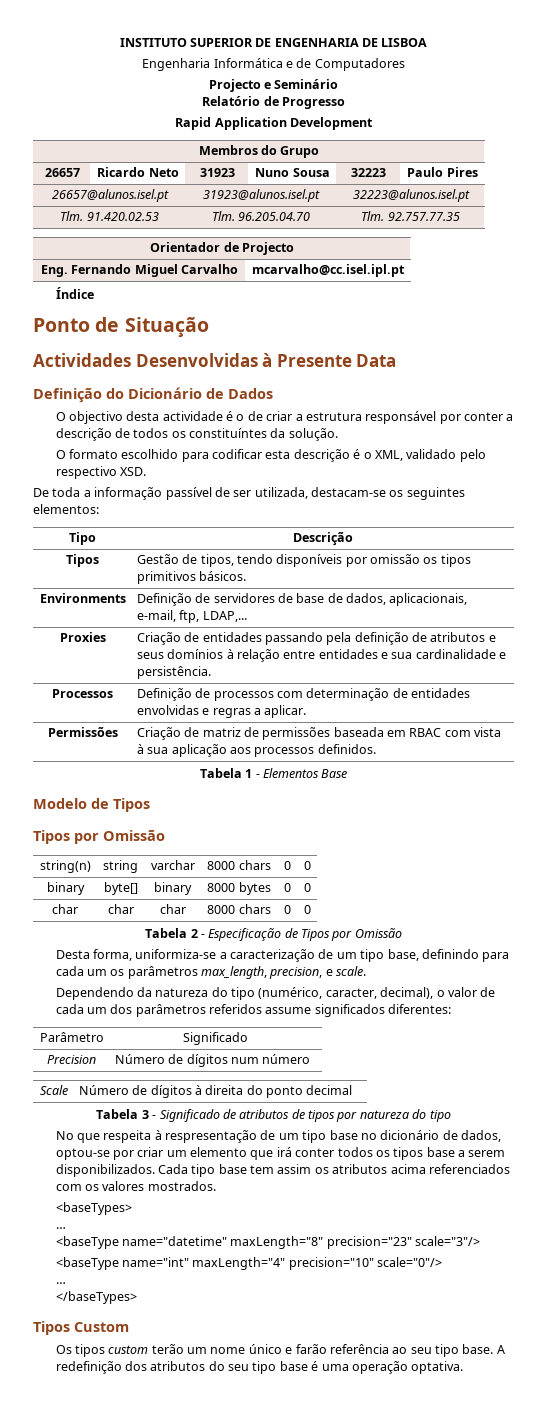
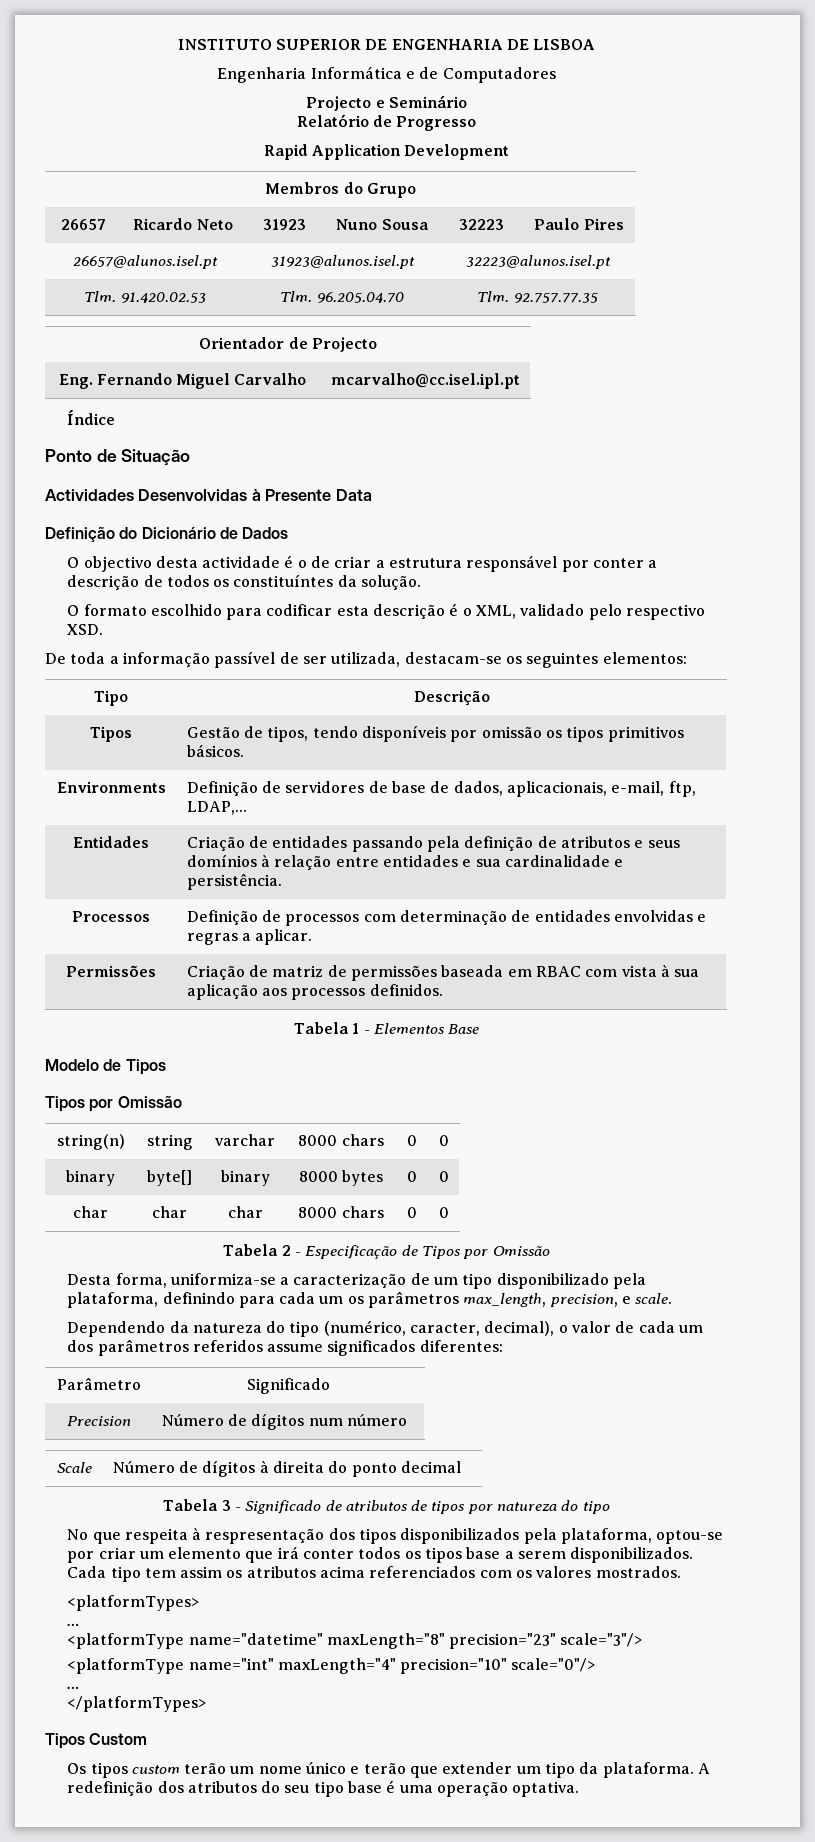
- Proxies | Criação de entidades passando pela definição de atributos e seus domínios à relação entre entidades e sua cardinalidade e persistência.
+ Entidades | Criação de entidades passando pela definição de atributos e seus domínios à relação entre entidades e sua cardinalidade e persistência.
- Desta forma, uniformiza-se a caracterização de um tipo base, definindo para cada um os parâmetros max_length, precision, e scale.
+ Desta forma, uniformiza-se a caracterização de um tipo disponibilizado pela plataforma, definindo para cada um os parâmetros max_length, precision, e scale.
- No que respeita à respresentação de um tipo base no dicionário de dados, optou-se por criar um elemento que irá conter todos os tipos base a serem disponibilizados.
+ No que respeita à respresentação dos tipos disponibilizados pela plataforma, optou-se por criar um elemento que irá conter todos os tipos base a serem disponibilizados.
- Cada tipo base tem assim os atributos acima referenciados com os valores mostrados.
+ Cada tipo tem assim os atributos acima referenciados com os valores mostrados.
- <baseTypes>
+ <platformTypes>
  …
- <baseType name="datetime" maxLength="8" precision="23" scale="3"/>
+ <platformType name="datetime" maxLength="8" precision="23" scale="3"/>
- <baseType name="int" maxLength="4" precision="10" scale="0"/>
+ <platformType name="int" maxLength="4" precision="10" scale="0"/>
- </baseTypes>
+ </platformTypes>
- Os tipos custom terão um nome único e farão referência ao seu tipo base.
+ Os tipos custom terão um nome único e terão que extender um tipo da plataforma.

